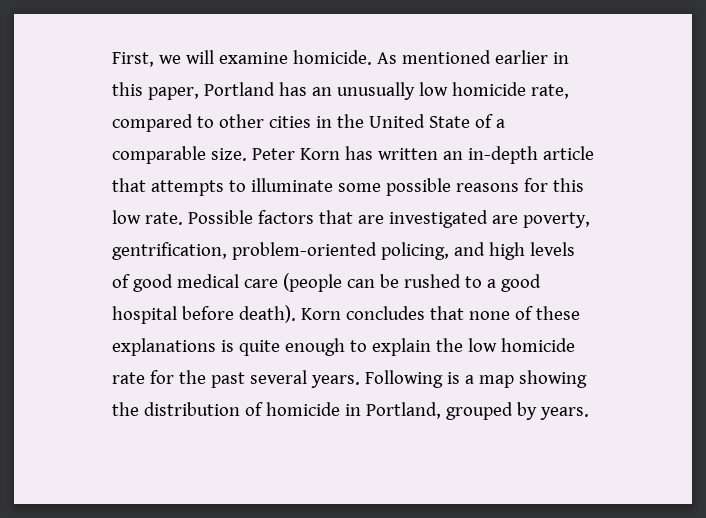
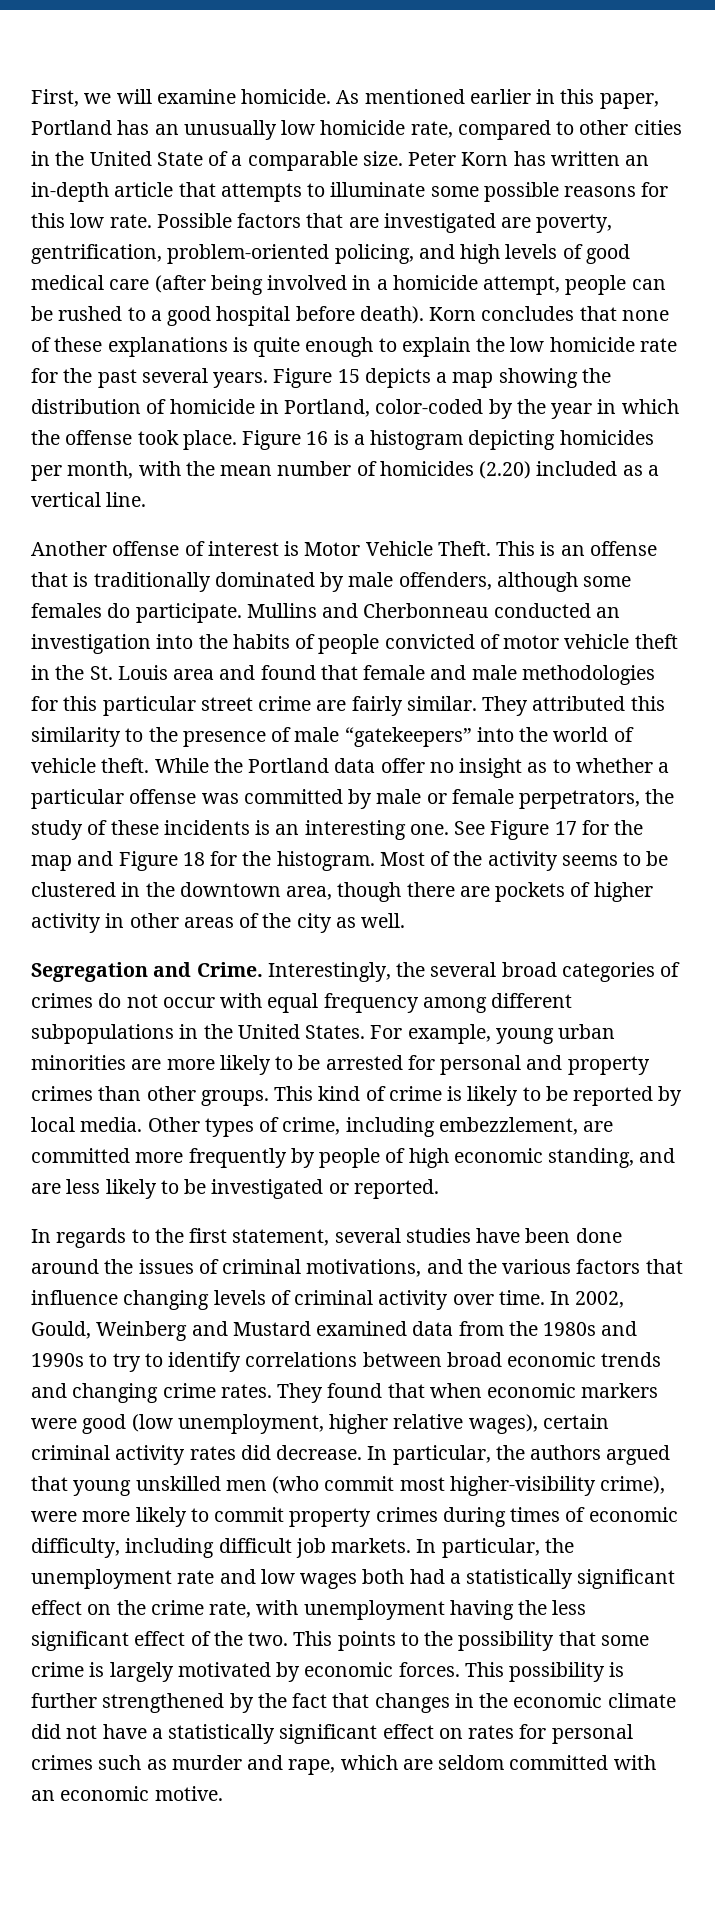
- Possible factors that are investigated are poverty, gentrification, problem-oriented policing, and high levels of good medical care (people can be rushed to a good hospital before death).
+ Possible factors that are investigated are poverty, gentrification, problem-oriented policing, and high levels of good medical care (after being involved in a homicide attempt, people can be rushed to a good hospital before death).
- Following is a map showing the distribution of homicide in Portland, grouped by years.
+ Figure 15 depicts a map showing the distribution of homicide in Portland, color-coded by the year in which the offense took place. Figure 16 is a histogram depicting homicides per month, with the mean number of homicides (2.20) included as a vertical line.
+ Another offense of interest is Motor Vehicle Theft. This is an offense that is traditionally dominated by male offenders, although some females do participate. Mullins and Cherbonneau conducted an investigation into the habits of people convicted of motor vehicle theft in the St. Louis area and found that female and male methodologies for this particular street crime are fairly similar. They attributed this similarity to the presence of male “gatekeepers” into the world of vehicle theft. While the Portland data offer no insight as to whether a particular offense was committed by male or female perpetrators, the study of these incidents is an interesting one. See Figure 17 for the map and Figure 18 for the histogram. Most of the activity seems to be clustered in the downtown area, though there are pockets of higher activity in other areas of the city as well.
+ Segregation and Crime. Interestingly, the several broad categories of crimes do not occur with equal frequency among different subpopulations in the United States. For example, young urban minorities are more likely to be arrested for personal and property crimes than other groups. This kind of crime is likely to be reported by local media. Other types of crime, including embezzlement, are committed more frequently by people of high economic standing, and are less likely to be investigated or reported.
+ In regards to the first statement, several studies have been done around the issues of criminal motivations, and the various factors that influence changing levels of criminal activity over time. In 2002, Gould, Weinberg and Mustard examined data from the 1980s and 1990s to try to identify correlations between broad economic trends and changing crime rates. They found that when economic markers were good (low unemployment, higher relative wages), certain criminal activity rates did decrease. In particular, the authors argued that young unskilled men (who commit most higher-visibility crime), were more likely to commit property crimes during times of economic difficulty, including difficult job markets. In particular, the unemployment rate and low wages both had a statistically significant effect on the crime rate, with unemployment having the less significant effect of the two. This points to the possibility that some crime is largely motivated by economic forces. This possibility is further strengthened by the fact that changes in the economic climate did not have a statistically significant effect on rates for personal crimes such as murder and rape, which are seldom committed with an economic motive.

